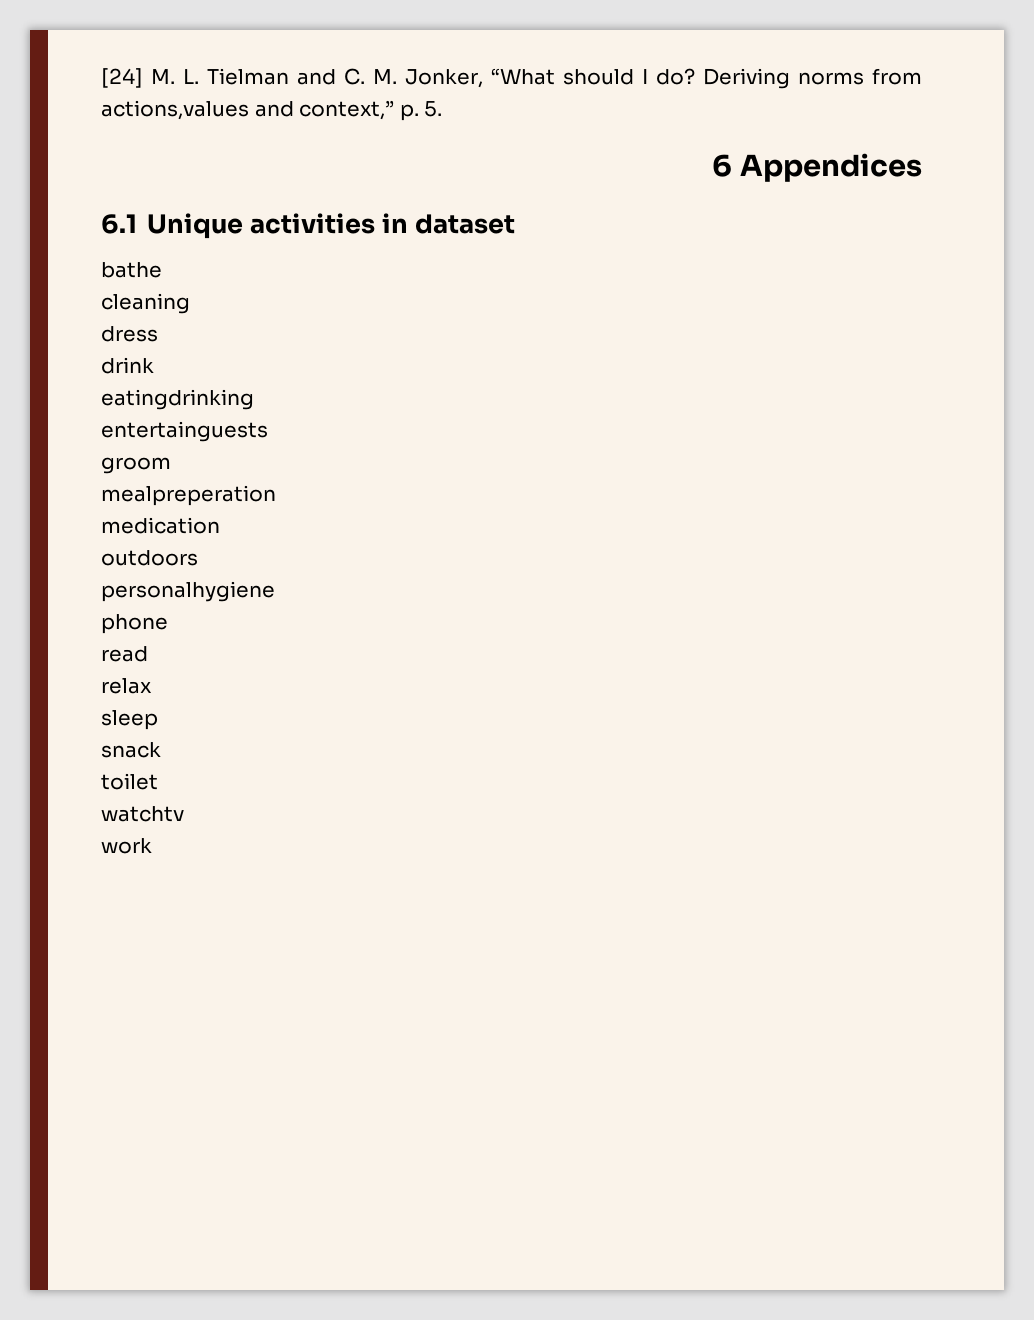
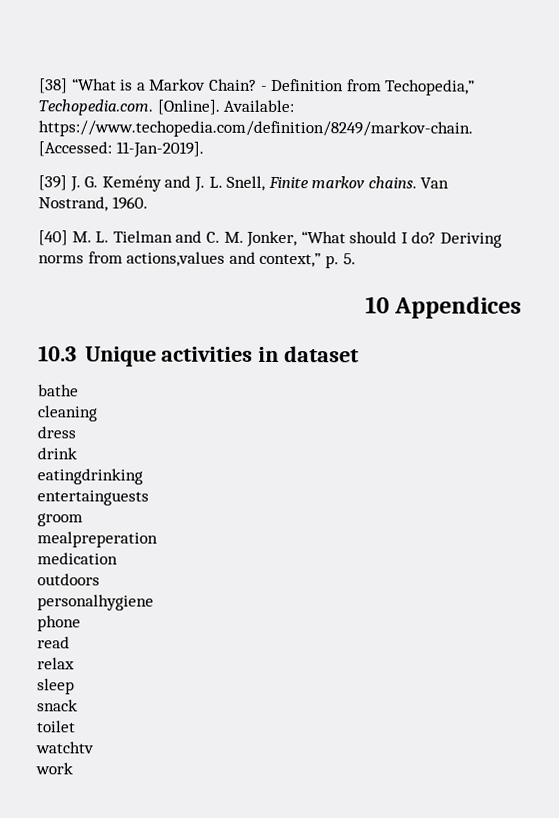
- [24] M. L. Tielman and C. M. Jonker, “What should I do?
+ [38] “What is a Markov Chain? - Definition from Techopedia,” Techopedia.com. [Online]. Available: https://www.techopedia.com/definition/8249/markov-chain. [Accessed: 11-Jan-2019].
+ [39] J. G. Kemény and J. L. Snell, Finite markov chains. Van Nostrand, 1960.
+ [40] M. L. Tielman and C. M. Jonker, “What should I do?
- 6 Appendices
+ 10 Appendices
- 6.1 Unique activities in dataset
+ 10.3 Unique activities in dataset

